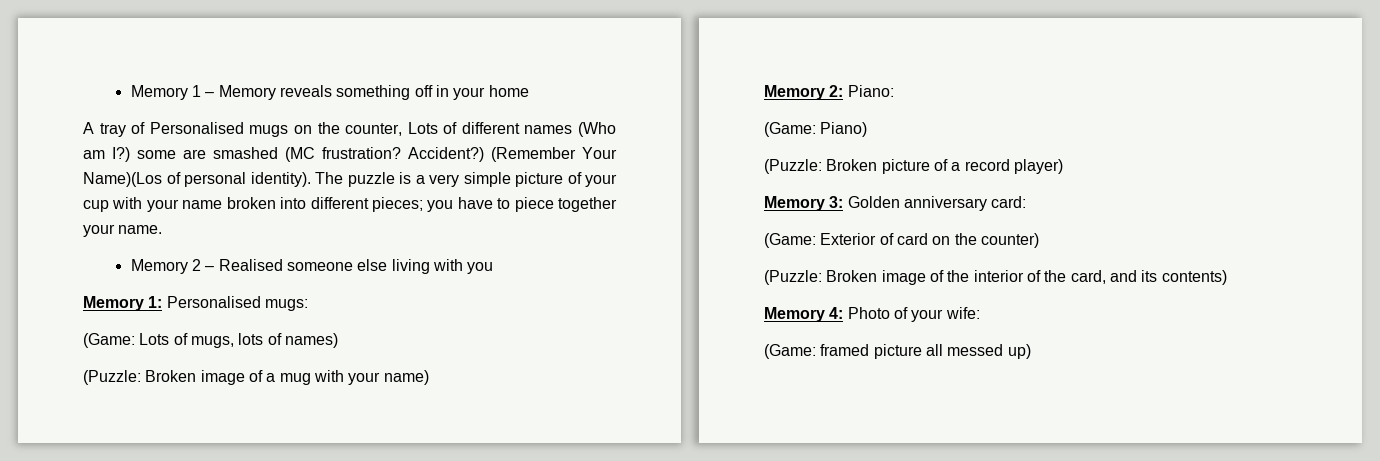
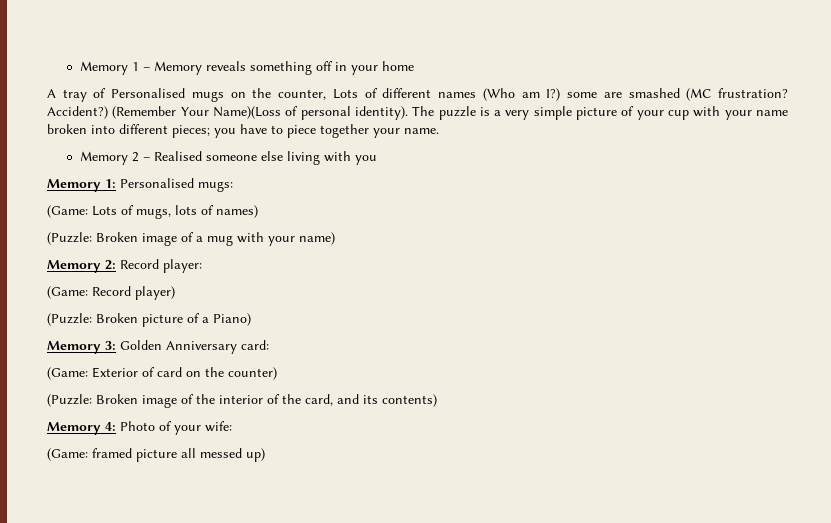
- (Remember Your Name)(Los of personal identity).
+ (Remember Your Name)(Loss of personal identity).
- Memory 2: Piano:
- (Game: Piano)
+ Memory 2: Record player:
+ (Game: Record player)
- (Puzzle: Broken picture of a record player)
+ (Puzzle: Broken picture of a Piano)
- Memory 3: Golden anniversary card:
+ Memory 3: Golden Anniversary card:

